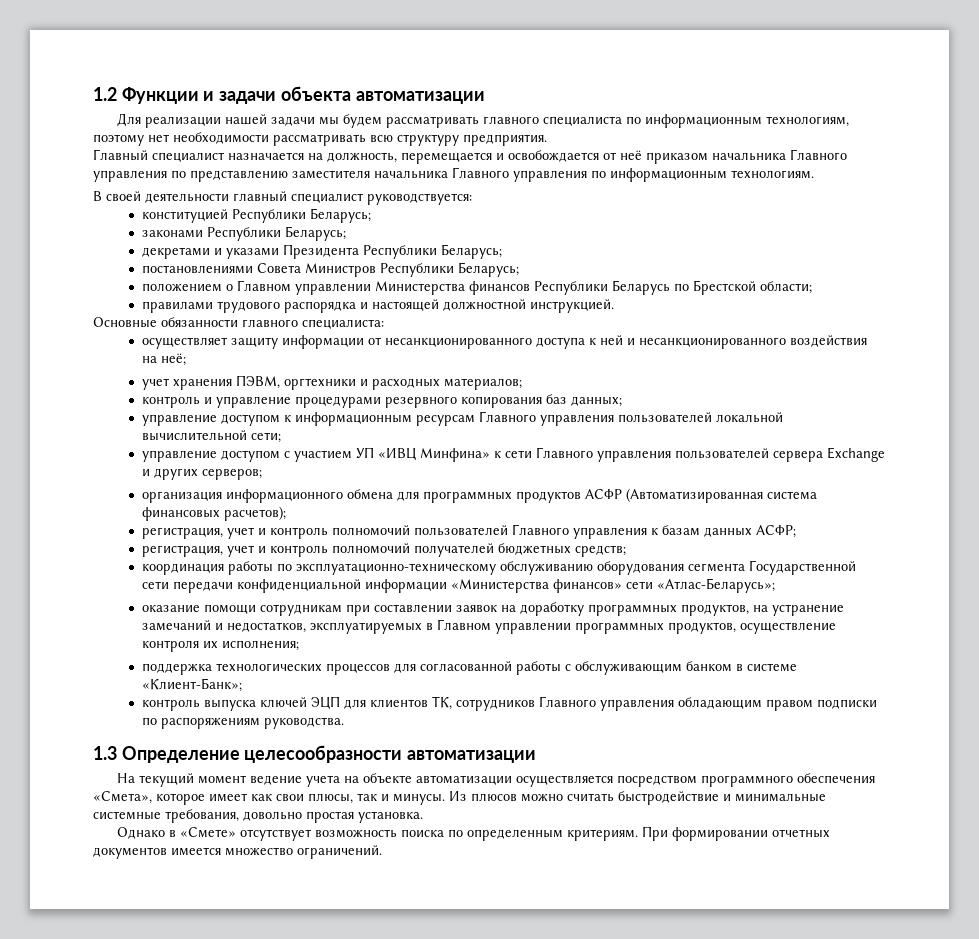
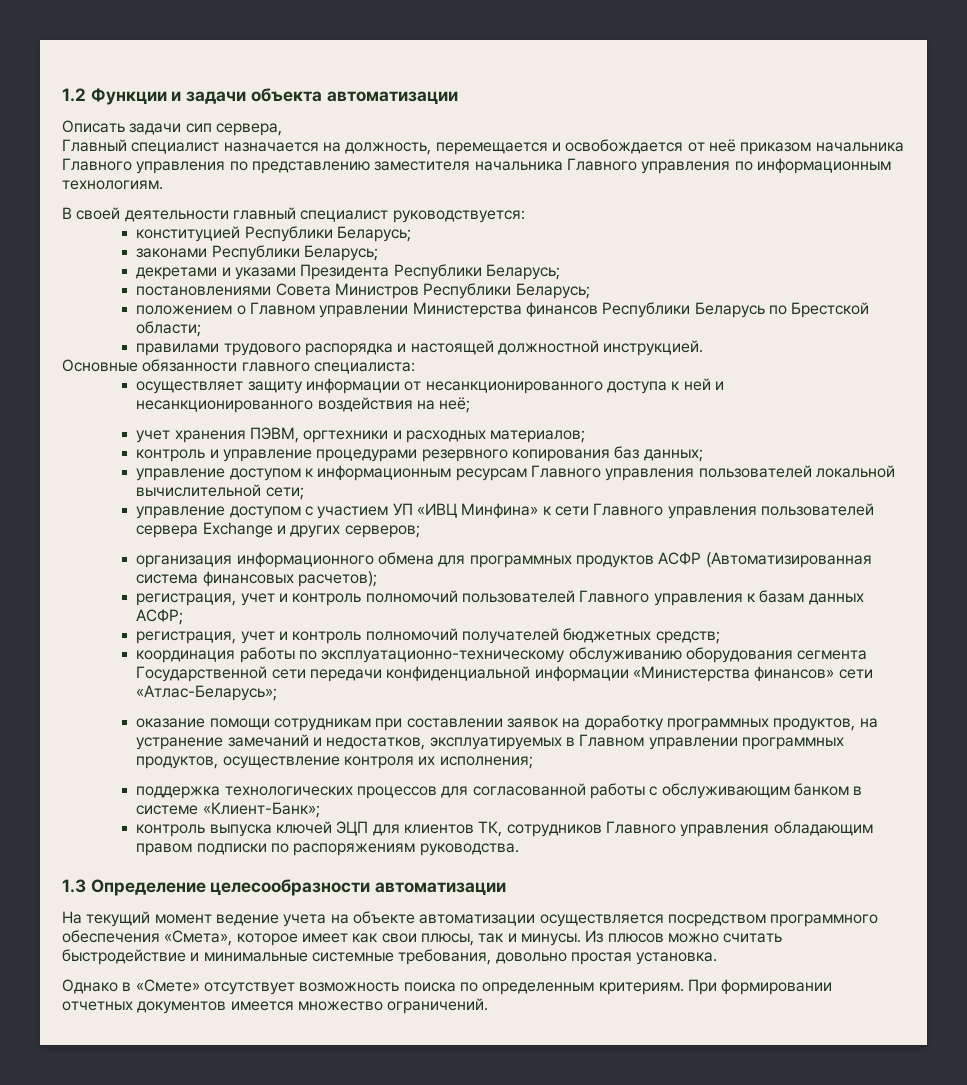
- Для реализации нашей задачи мы будем рассматривать главного специалиста по информационным технологиям, поэтому нет необходимости рассматривать всю структуру предприятия.
+ Описать задачи сип сервера,

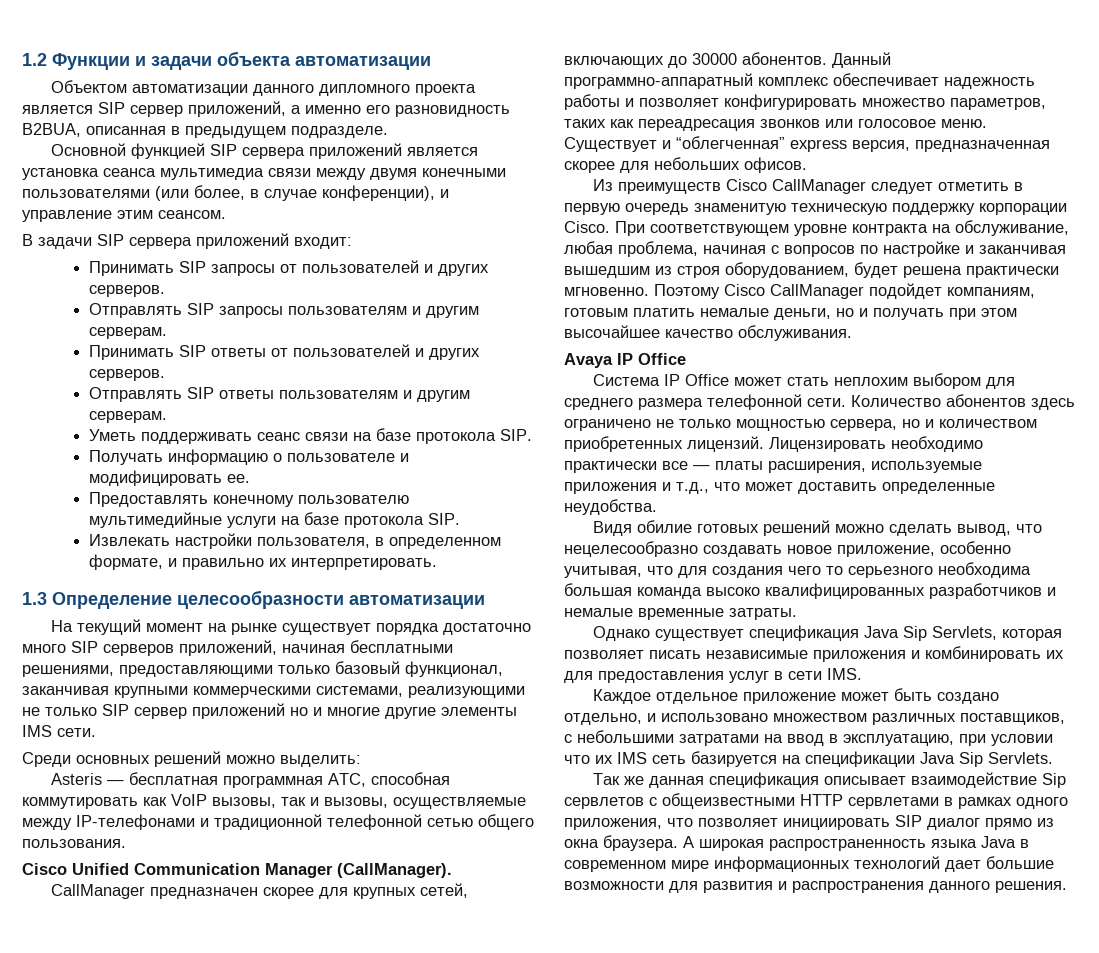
- Описать задачи сип сервера,
- Главный специалист назначается на должность, перемещается и освобождается от неё приказом начальника Главного управления по представлению заместителя начальника Главного управления по информационным технологиям.
- В своей деятельности главный специалист руководствуется:
- конституцией Республики Беларусь;
- законами Республики Беларусь;
- декретами и указами Президента Республики Беларусь;
- постановлениями Совета Министров Республики Беларусь;
- положением о Главном управлении Министерства финансов Республики Беларусь по Брестской области;
- правилами трудового распорядка и настоящей должностной инструкцией.
- Основные обязанности главного специалиста:
- осуществляет защиту информации от несанкционированного доступа к ней и несанкционированного воздействия на неё;
- учет хранения ПЭВМ, оргтехники и расходных материалов;
- контроль и управление процедурами резервного копирования баз данных;
- управление доступом к информационным ресурсам Главного управления пользователей локальной вычислительной сети;
- управление доступом с участием УП «ИВЦ Минфина» к сети Главного управления пользователей сервера Exchange и других серверов;
- организация информационного обмена для программных продуктов АСФР (Автоматизированная система финансовых расчетов);
- регистрация, учет и контроль полномочий пользователей Главного управления к базам данных АСФР;
- регистрация, учет и контроль полномочий получателей бюджетных средств;
- координация работы по эксплуатационно-техническому обслуживанию оборудования сегмента Государственной сети передачи конфиденциальной информации «Министерства финансов» сети «Атлас-Беларусь»;
- оказание помощи сотрудникам при составлении заявок на доработку программных продуктов, на устранение замечаний и недостатков, эксплуатируемых в Главном управлении программных продуктов, осуществление контроля их исполнения;
- поддержка технологических процессов для согласованной работы с обслуживающим банком в системе «Клиент-Банк»;
- контроль выпуска ключей ЭЦП для клиентов ТК, сотрудников Главного управления обладающим правом подписки по распоряжениям руководства.
+ Объектом автоматизации данного дипломного проекта является SIP сервер приложений, а именно его разновидность B2BUA, описанная в предыдущем подразделе.
+ Основной функцией SIP сервера приложений является установка сеанса мультимедиа связи между двумя конечными пользователями (или более, в случае конференции), и управление этим сеансом.
+ В задачи SIP сервера приложений входит:
+ Принимать SIP запросы от пользователей и других серверов.
+ Отправлять SIP запросы пользователям и другим серверам.
+ Принимать SIP ответы от пользователей и других серверов.
+ Отправлять SIP ответы пользователям и другим серверам.
+ Уметь поддерживать сеанс связи на базе протокола SIP.
+ Получать информацию о пользователе и модифицировать ее.
+ Предоставлять конечному пользователю мультимедийные услуги на базе протокола SIP.
+ Извлекать настройки пользователя, в определенном формате, и правильно их интерпретировать.
- На текущий момент ведение учета на объекте автоматизации осуществляется посредством программного обеспечения «Смета», которое имеет как свои плюсы, так и минусы. Из плюсов можно считать быстродействие и минимальные системные требования, довольно простая установка.
- Однако в «Смете» отсутствует возможность поиска по определенным критериям. При формировании отчетных документов имеется множество ограничений.
+ На текущий момент на рынке существует порядка достаточно много SIP серверов приложений, начиная бесплатными решениями, предоставляющими только базовый функционал, заканчивая крупными коммерческими системами, реализующими не только SIP сервер приложений но и многие другие элементы IMS сети.
+ Среди основных решений можно выделить:
+ Asteris — бесплатная программная АТС, способная коммутировать как VoIP вызовы, так и вызовы, осуществляемые между IP-телефонами и традиционной телефонной сетью общего пользования.
+ Cisco Unified Communication Manager (CallManager).
+ CallManager предназначен скорее для крупных сетей, включающих до 30000 абонентов. Данный программно-аппаратный комплекс обеспечивает надежность работы и позволяет конфигурировать множество параметров, таких как переадресация звонков или голосовое меню. Существует и “облегченная” express версия, предназначенная скорее для небольших офисов.
+ Из преимуществ Cisco CallManager следует отметить в первую очередь знаменитую техническую поддержку корпорации Cisco. При соответствующем уровне контракта на обслуживание, любая проблема, начиная с вопросов по настройке и заканчивая вышедшим из строя оборудованием, будет решена практически мгновенно. Поэтому Cisco CallManager подойдет компаниям, готовым платить немалые деньги, но и получать при этом высочайшее качество обслуживания.
+ Avaya IP Office
+ Система IP Office может стать неплохим выбором для среднего размера телефонной сети. Количество абонентов здесь ограничено не только мощностью сервера, но и количеством приобретенных лицензий. Лицензировать необходимо практически все — платы расширения, используемые приложения и т.д., что может доставить определенные неудобства.
+ Видя обилие готовых решений можно сделать вывод, что нецелесообразно создавать новое приложение, особенно учитывая, что для создания чего то серьезного необходима большая команда высоко квалифицированных разработчиков и немалые временные затраты.
+ Однако существует спецификация Java Sip Servlets, которая позволяет писать независимые приложения и комбинировать их для предоставления услуг в сети IMS.
+ Каждое отдельное приложение может быть создано отдельно, и использовано множеством различных поставщиков, с небольшими затратами на ввод в эксплуатацию, при условии что их IMS сеть базируется на спецификации Java Sip Servlets.
+ Так же данная спецификация описывает взаимодействие Sip сервлетов с общеизвестными HTTP сервлетами в рамках одного приложения, что позволяет инициировать SIP диалог прямо из окна браузера. А широкая распространенность языка Java в современном мире информационных технологий дает большие возможности для развития и распространения данного решения.

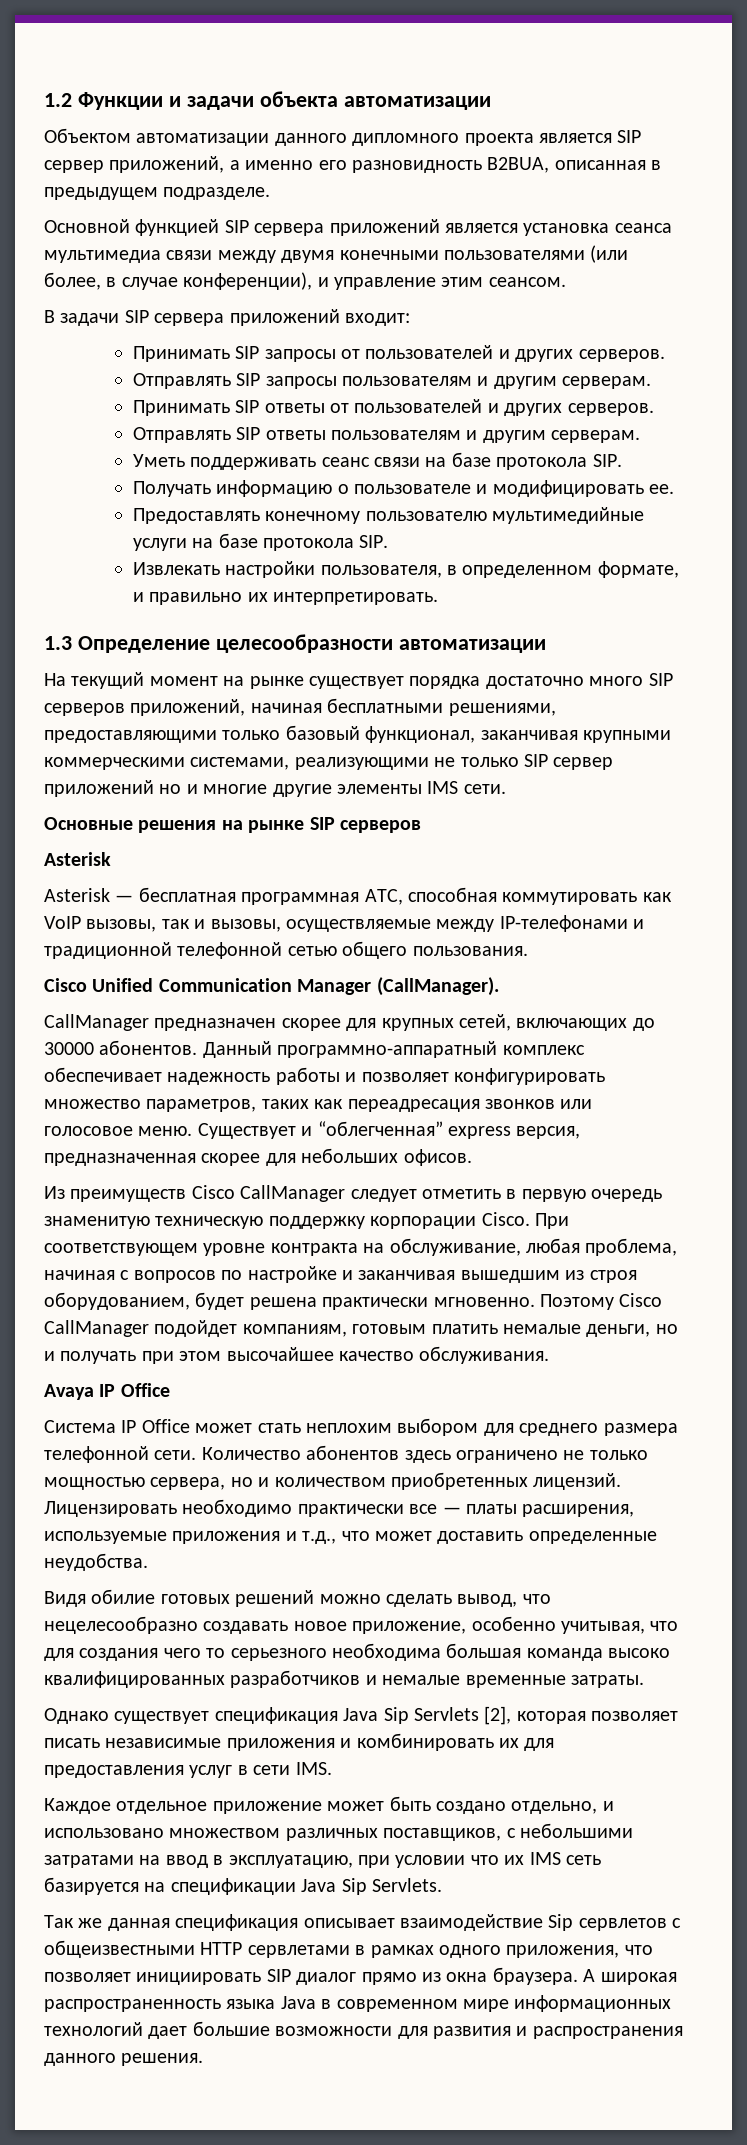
- Среди основных решений можно выделить:
- Asteris — бесплатная программная АТС, способная коммутировать как VoIP вызовы, так и вызовы, осуществляемые между IP-телефонами и традиционной телефонной сетью общего пользования.
+ Основные решения на рынке SIP серверов
+ Asterisk
+ Asterisk — бесплатная программная АТС, способная коммутировать как VoIP вызовы, так и вызовы, осуществляемые между IP-телефонами и традиционной телефонной сетью общего пользования.
- Однако существует спецификация Java Sip Servlets, которая позволяет писать независимые приложения и комбинировать их для предоставления услуг в сети IMS.
+ Однако существует спецификация Java Sip Servlets [2], которая позволяет писать независимые приложения и комбинировать их для предоставления услуг в сети IMS.

